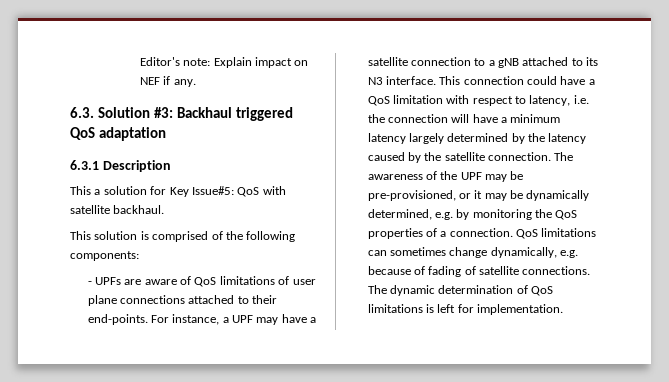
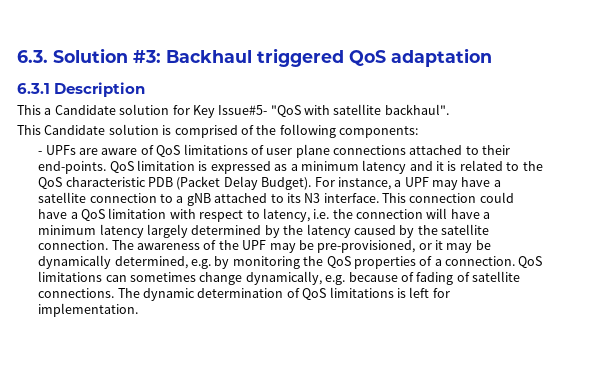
- Editor's note: Explain impact on NEF if any.
- This a solution for Key Issue#5: QoS with satellite backhaul.
- This solution is comprised of the following components:
+ This a Candidate solution for Key Issue#5- "QoS with satellite backhaul".
+ This Candidate solution is comprised of the following components:
+ QoS limitation is expressed as a minimum latency and it is related to the QoS characteristic PDB (Packet Delay Budget).

